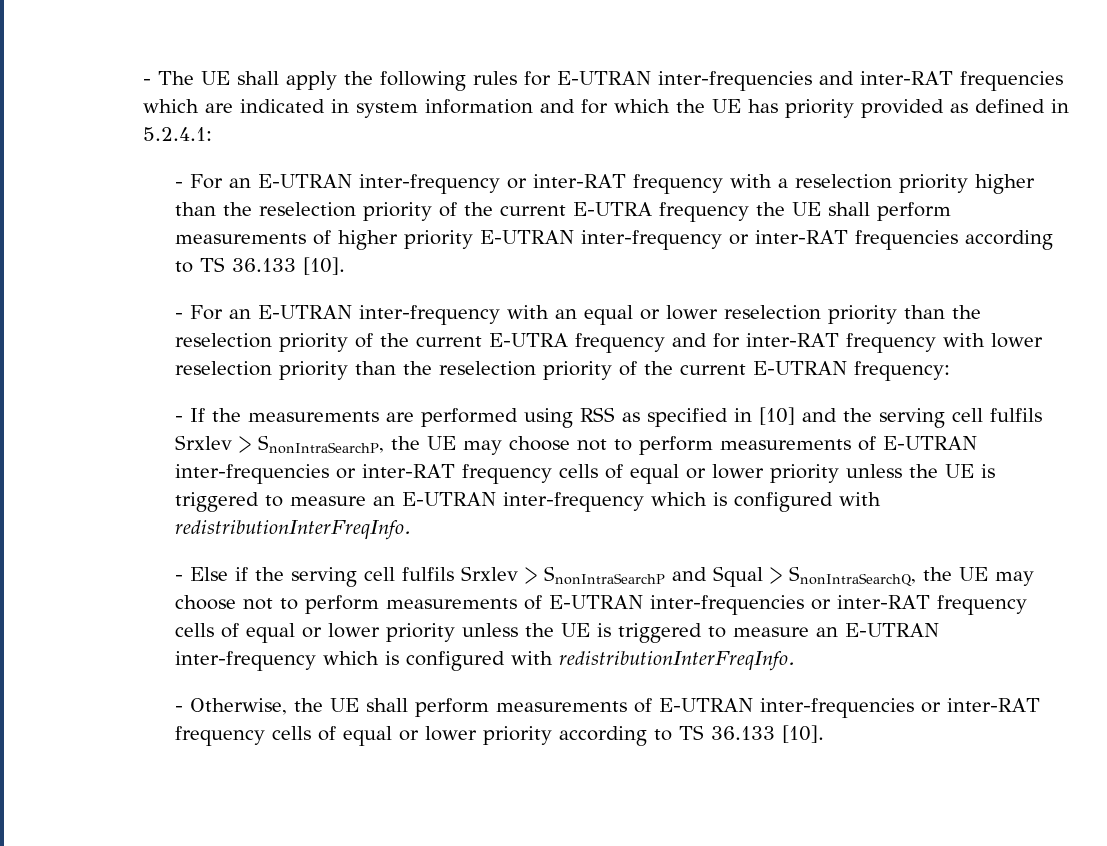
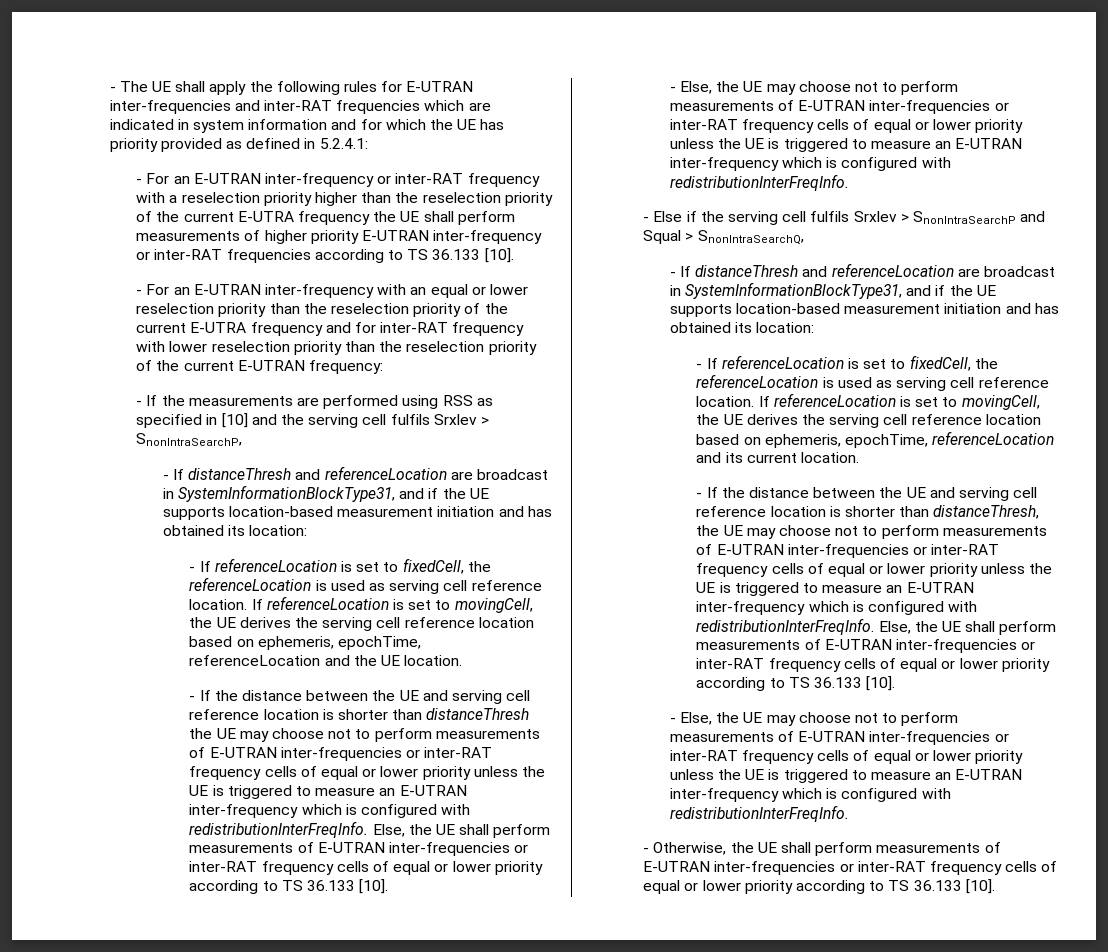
- - If the measurements are performed using RSS as specified in [10] and the serving cell fulfils Srxlev > SnonIntraSearchP, the UE may choose not to perform measurements of E-UTRAN inter-frequencies or inter-RAT frequency cells of equal or lower priority unless the UE is triggered to measure an E-UTRAN inter-frequency which is configured with redistributionInterFreqInfo.
+ - If the measurements are performed using RSS as specified in [10] and the serving cell fulfils Srxlev > SnonIntraSearchP,
+ - If distanceThresh and referenceLocation are broadcast in SystemInformationBlockType31, and if the UE supports location-based measurement initiation and has obtained its location:
+ - If referenceLocation is set to fixedCell, the referenceLocation is used as serving cell reference location. If referenceLocation is set to movingCell, the UE derives the serving cell reference location based on ephemeris, epochTime, referenceLocation and the UE location.
+ - If the distance between the UE and serving cell reference location is shorter than distanceThresh the UE may choose not to perform measurements of E-UTRAN inter-frequencies or inter-RAT frequency cells of equal or lower priority unless the UE is triggered to measure an E-UTRAN inter-frequency which is configured with redistributionInterFreqInfo. Else, the UE shall perform measurements of E-UTRAN inter-frequencies or inter-RAT frequency cells of equal or lower priority according to TS 36.133 [10].
+ - Else, the UE may choose not to perform measurements of E-UTRAN inter-frequencies or inter-RAT frequency cells of equal or lower priority unless the UE is triggered to measure an E-UTRAN inter-frequency which is configured with redistributionInterFreqInfo.
- - Else if the serving cell fulfils Srxlev > SnonIntraSearchP and Squal > SnonIntraSearchQ, the UE may choose not to perform measurements of E-UTRAN inter-frequencies or inter-RAT frequency cells of equal or lower priority unless the UE is triggered to measure an E-UTRAN inter-frequency which is configured with redistributionInterFreqInfo.
+ - Else if the serving cell fulfils Srxlev > SnonIntraSearchP and Squal > SnonIntraSearchQ,
+ - If distanceThresh and referenceLocation are broadcast in SystemInformationBlockType31, and if the UE supports location-based measurement initiation and has obtained its location:
+ - If referenceLocation is set to fixedCell, the referenceLocation is used as serving cell reference location. If referenceLocation is set to movingCell, the UE derives the serving cell reference location based on ephemeris, epochTime, referenceLocation and its current location.
+ - If the distance between the UE and serving cell reference location is shorter than distanceThresh, the UE may choose not to perform measurements of E-UTRAN inter-frequencies or inter-RAT frequency cells of equal or lower priority unless the UE is triggered to measure an E-UTRAN inter-frequency which is configured with redistributionInterFreqInfo. Else, the UE shall perform measurements of E-UTRAN inter-frequencies or inter-RAT frequency cells of equal or lower priority according to TS 36.133 [10].
+ - Else, the UE may choose not to perform measurements of E-UTRAN inter-frequencies or inter-RAT frequency cells of equal or lower priority unless the UE is triggered to measure an E-UTRAN inter-frequency which is configured with redistributionInterFreqInfo.

